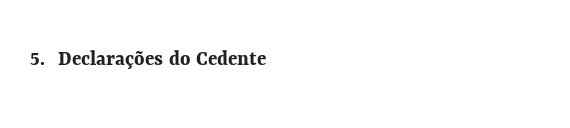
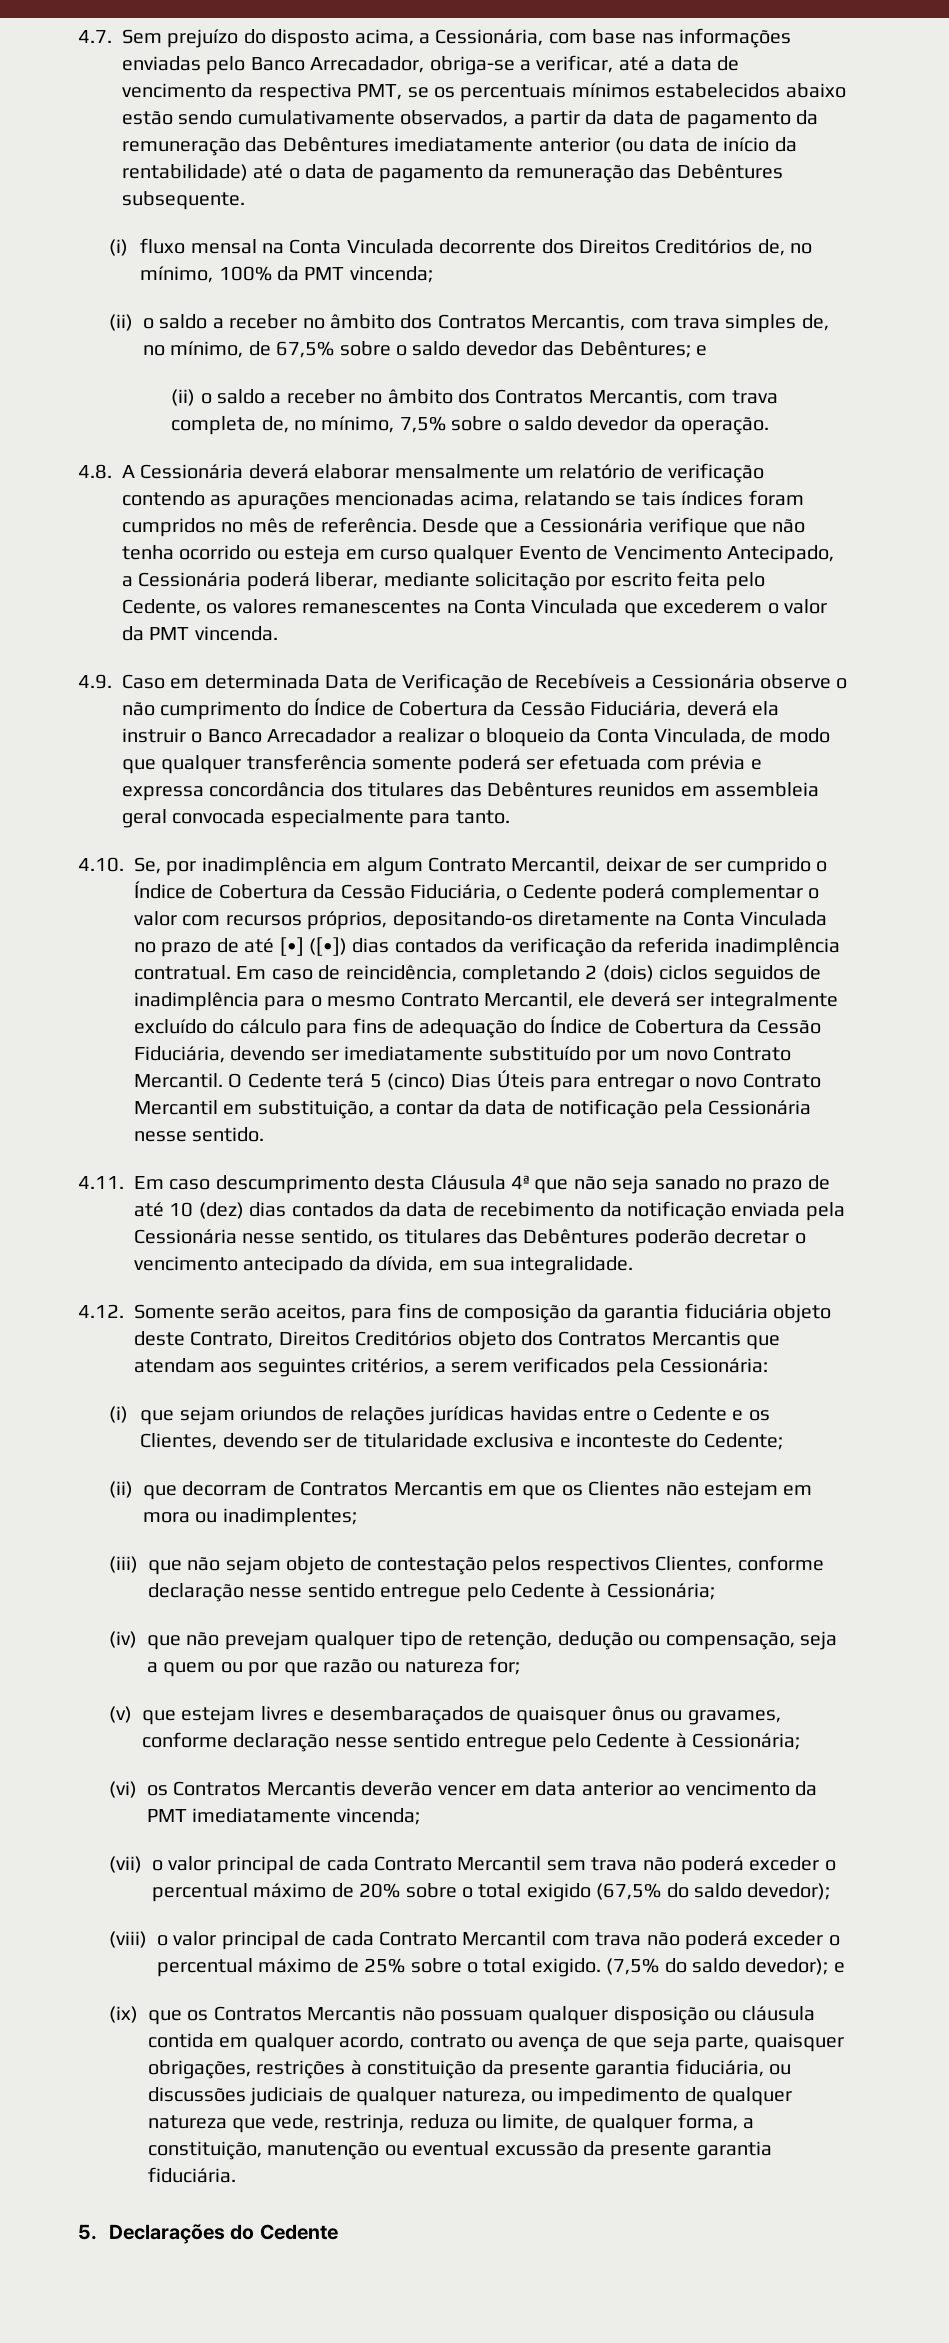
+ 4.7. Sem prejuízo do disposto acima, a Cessionária, com base nas informações enviadas pelo Banco Arrecadador, obriga-se a verificar, até a data de vencimento da respectiva PMT, se os percentuais mínimos estabelecidos abaixo estão sendo cumulativamente observados, a partir da data de pagamento da remuneração das Debêntures imediatamente anterior (ou data de início da rentabilidade) até o data de pagamento da remuneração das Debêntures subsequente.
+ (i) fluxo mensal na Conta Vinculada decorrente dos Direitos Creditórios de, no mínimo, 100% da PMT vincenda;
+ (ii) o saldo a receber no âmbito dos Contratos Mercantis, com trava simples de, no mínimo, de 67,5% sobre o saldo devedor das Debêntures; e
+ (ii) o saldo a receber no âmbito dos Contratos Mercantis, com trava completa de, no mínimo, 7,5% sobre o saldo devedor da operação.
+ 4.8. A Cessionária deverá elaborar mensalmente um relatório de verificação contendo as apurações mencionadas acima, relatando se tais índices foram cumpridos no mês de referência. Desde que a Cessionária verifique que não tenha ocorrido ou esteja em curso qualquer Evento de Vencimento Antecipado, a Cessionária poderá liberar, mediante solicitação por escrito feita pelo Cedente, os valores remanescentes na Conta Vinculada que excederem o valor da PMT vincenda.
+ 4.9. Caso em determinada Data de Verificação de Recebíveis a Cessionária observe o não cumprimento do Índice de Cobertura da Cessão Fiduciária, deverá ela instruir o Banco Arrecadador a realizar o bloqueio da Conta Vinculada, de modo que qualquer transferência somente poderá ser efetuada com prévia e expressa concordância dos titulares das Debêntures reunidos em assembleia geral convocada especialmente para tanto.
+ 4.10. Se, por inadimplência em algum Contrato Mercantil, deixar de ser cumprido o Índice de Cobertura da Cessão Fiduciária, o Cedente poderá complementar o valor com recursos próprios, depositando-os diretamente na Conta Vinculada no prazo de até [•] ([•]) dias contados da verificação da referida inadimplência contratual. Em caso de reincidência, completando 2 (dois) ciclos seguidos de inadimplência para o mesmo Contrato Mercantil, ele deverá ser integralmente excluído do cálculo para fins de adequação do Índice de Cobertura da Cessão Fiduciária, devendo ser imediatamente substituído por um novo Contrato Mercantil. O Cedente terá 5 (cinco) Dias Úteis para entregar o novo Contrato Mercantil em substituição, a contar da data de notificação pela Cessionária nesse sentido.
+ 4.11. Em caso descumprimento desta Cláusula 4ª que não seja sanado no prazo de até 10 (dez) dias contados da data de recebimento da notificação enviada pela Cessionária nesse sentido, os titulares das Debêntures poderão decretar o vencimento antecipado da dívida, em sua integralidade.
+ 4.12. Somente serão aceitos, para fins de composição da garantia fiduciária objeto deste Contrato, Direitos Creditórios objeto dos Contratos Mercantis que atendam aos seguintes critérios, a serem verificados pela Cessionária:
+ (i) que sejam oriundos de relações jurídicas havidas entre o Cedente e os Clientes, devendo ser de titularidade exclusiva e inconteste do Cedente;
+ (ii) que decorram de Contratos Mercantis em que os Clientes não estejam em mora ou inadimplentes;
+ (iii) que não sejam objeto de contestação pelos respectivos Clientes, conforme declaração nesse sentido entregue pelo Cedente à Cessionária;
+ (iv) que não prevejam qualquer tipo de retenção, dedução ou compensação, seja a quem ou por que razão ou natureza for;
+ (v) que estejam livres e desembaraçados de quaisquer ônus ou gravames, conforme declaração nesse sentido entregue pelo Cedente à Cessionária;
+ (vi) os Contratos Mercantis deverão vencer em data anterior ao vencimento da PMT imediatamente vincenda;
+ (vii) o valor principal de cada Contrato Mercantil sem trava não poderá exceder o percentual máximo de 20% sobre o total exigido (67,5% do saldo devedor);
+ (viii) o valor principal de cada Contrato Mercantil com trava não poderá exceder o percentual máximo de 25% sobre o total exigido. (7,5% do saldo devedor); e
+ (ix) que os Contratos Mercantis não possuam qualquer disposição ou cláusula contida em qualquer acordo, contrato ou avença de que seja parte, quaisquer obrigações, restrições à constituição da presente garantia fiduciária, ou discussões judiciais de qualquer natureza, ou impedimento de qualquer natureza que vede, restrinja, reduza ou limite, de qualquer forma, a constituição, manutenção ou eventual excussão da presente garantia fiduciária.

